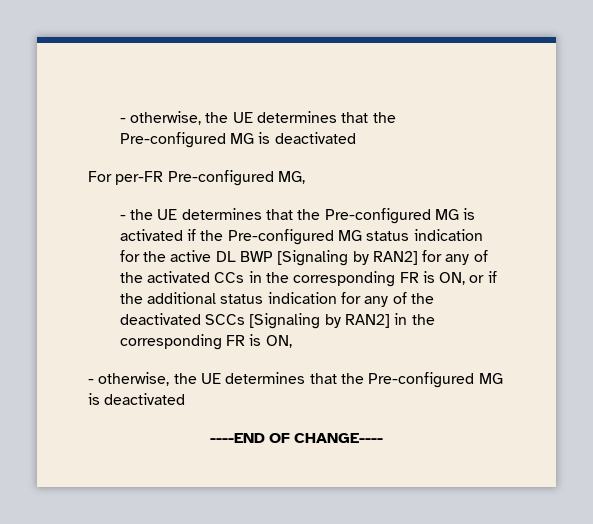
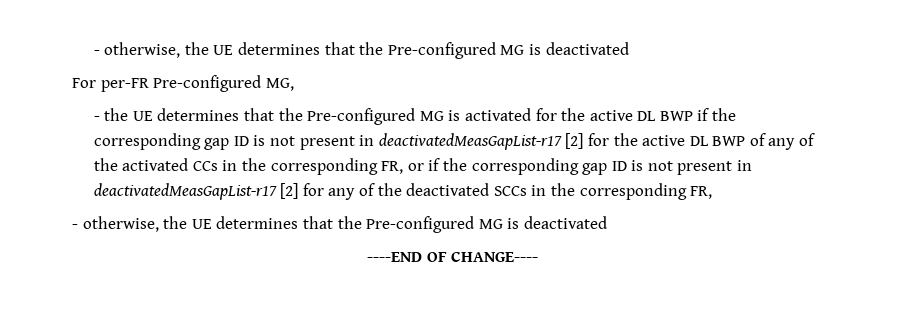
- - the UE determines that the Pre-configured MG is activated if the Pre-configured MG status indication for the active DL BWP [Signaling by RAN2] for any of the activated CCs in the corresponding FR is ON, or if the additional status indication for any of the deactivated SCCs [Signaling by RAN2] in the corresponding FR is ON,
+ - the UE determines that the Pre-configured MG is activated for the active DL BWP if the corresponding gap ID is not present in deactivatedMeasGapList-r17 [2] for the active DL BWP of any of the activated CCs in the corresponding FR, or if the corresponding gap ID is not present in deactivatedMeasGapList-r17 [2] for any of the deactivated SCCs in the corresponding FR,

